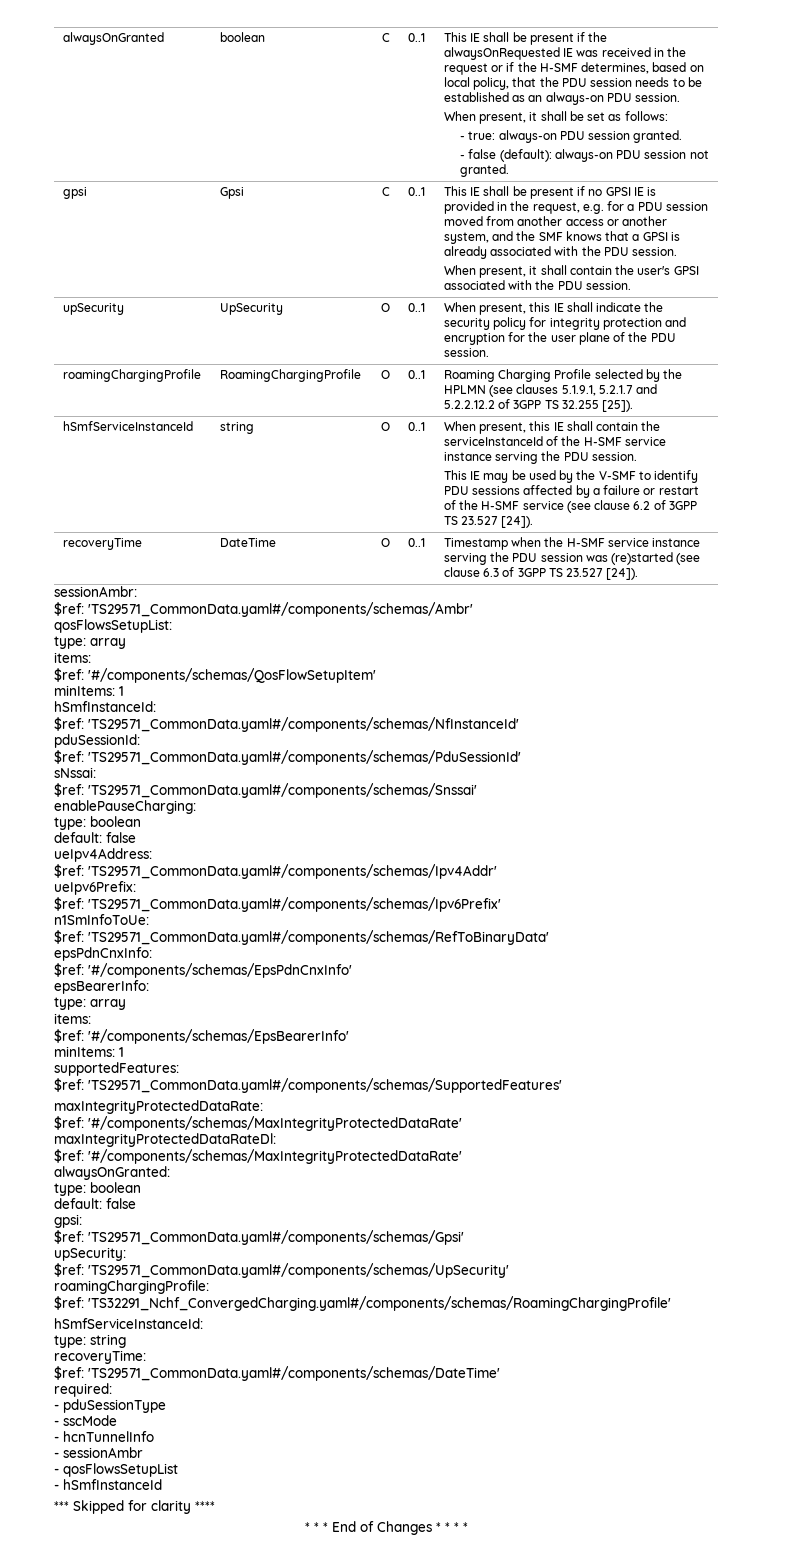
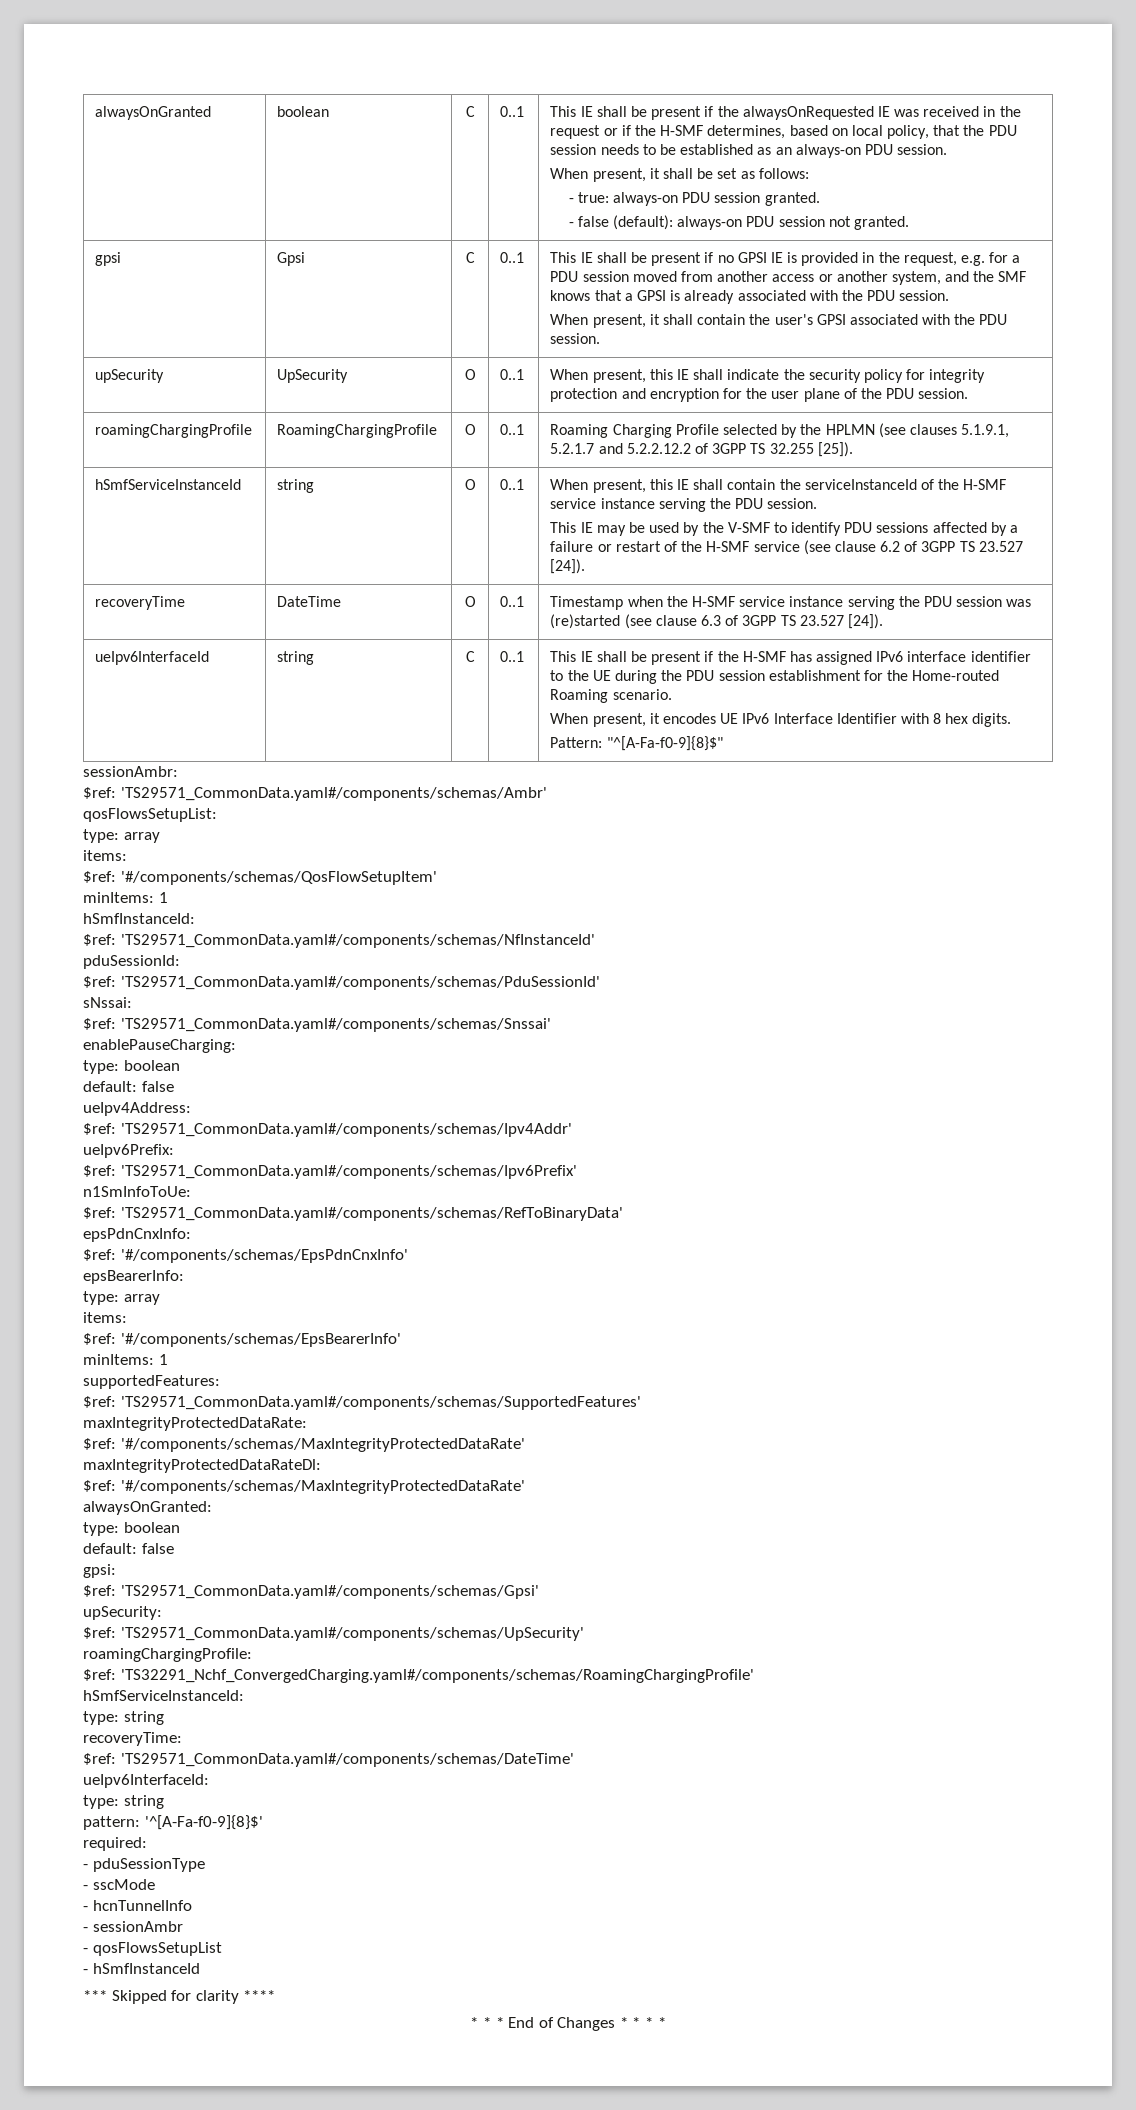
+ ueIpv6InterfaceId | string | C | 0..1 | This IE shall be present if the H-SMF has assigned IPv6 interface identifier to the UE during the PDU session establishment for the Home-routed Roaming scenario.
+ When present, it encodes UE IPv6 Interface Identifier with 8 hex digits.
+ Pattern: "^[A-Fa-f0-9]{8}$"
+ ueIpv6InterfaceId:
+ type: string
+ pattern: '^[A-Fa-f0-9]{8}$'

